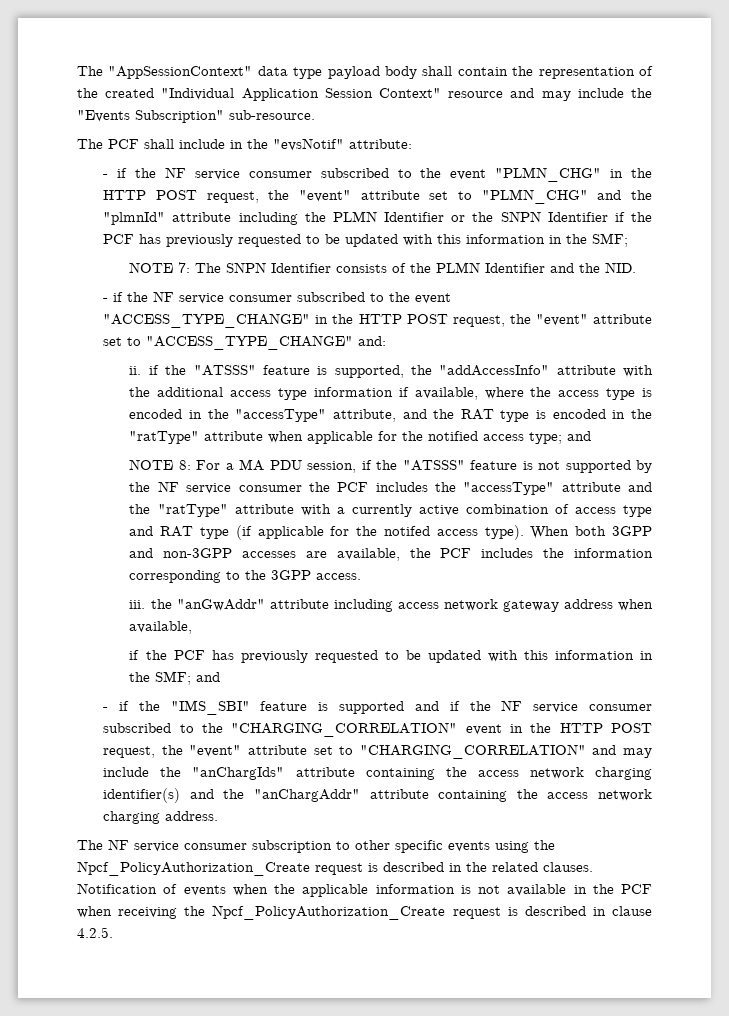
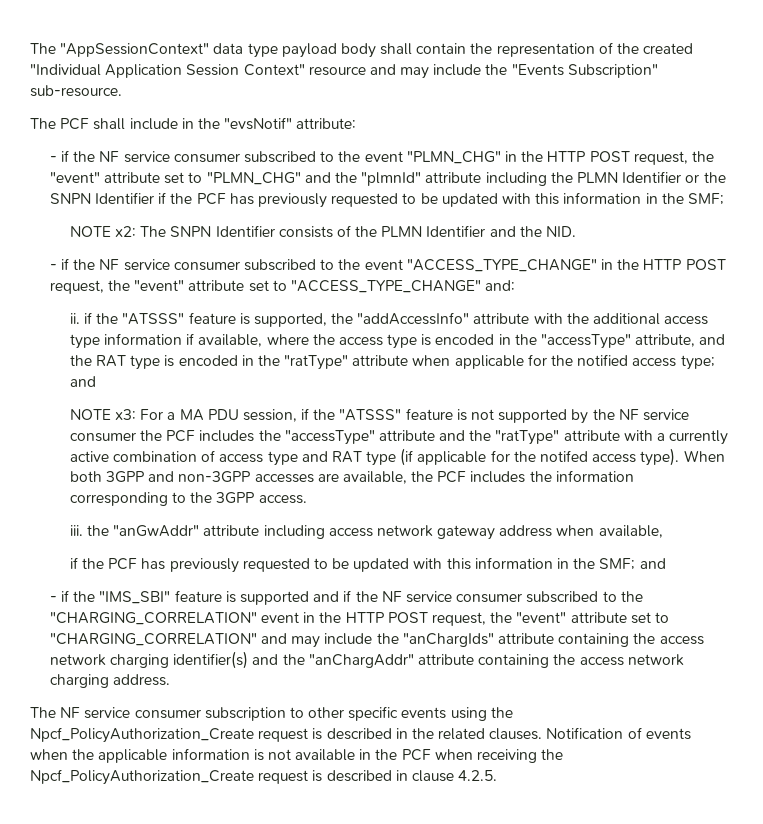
- NOTE 7: The SNPN Identifier consists of the PLMN Identifier and the NID.
+ NOTE x2: The SNPN Identifier consists of the PLMN Identifier and the NID.
- NOTE 8: For a MA PDU session, if the "ATSSS" feature is not supported by the NF service consumer the PCF includes the "accessType" attribute and the "ratType" attribute with a currently active combination of access type and RAT type (if applicable for the notifed access type).
+ NOTE x3: For a MA PDU session, if the "ATSSS" feature is not supported by the NF service consumer the PCF includes the "accessType" attribute and the "ratType" attribute with a currently active combination of access type and RAT type (if applicable for the notifed access type).

